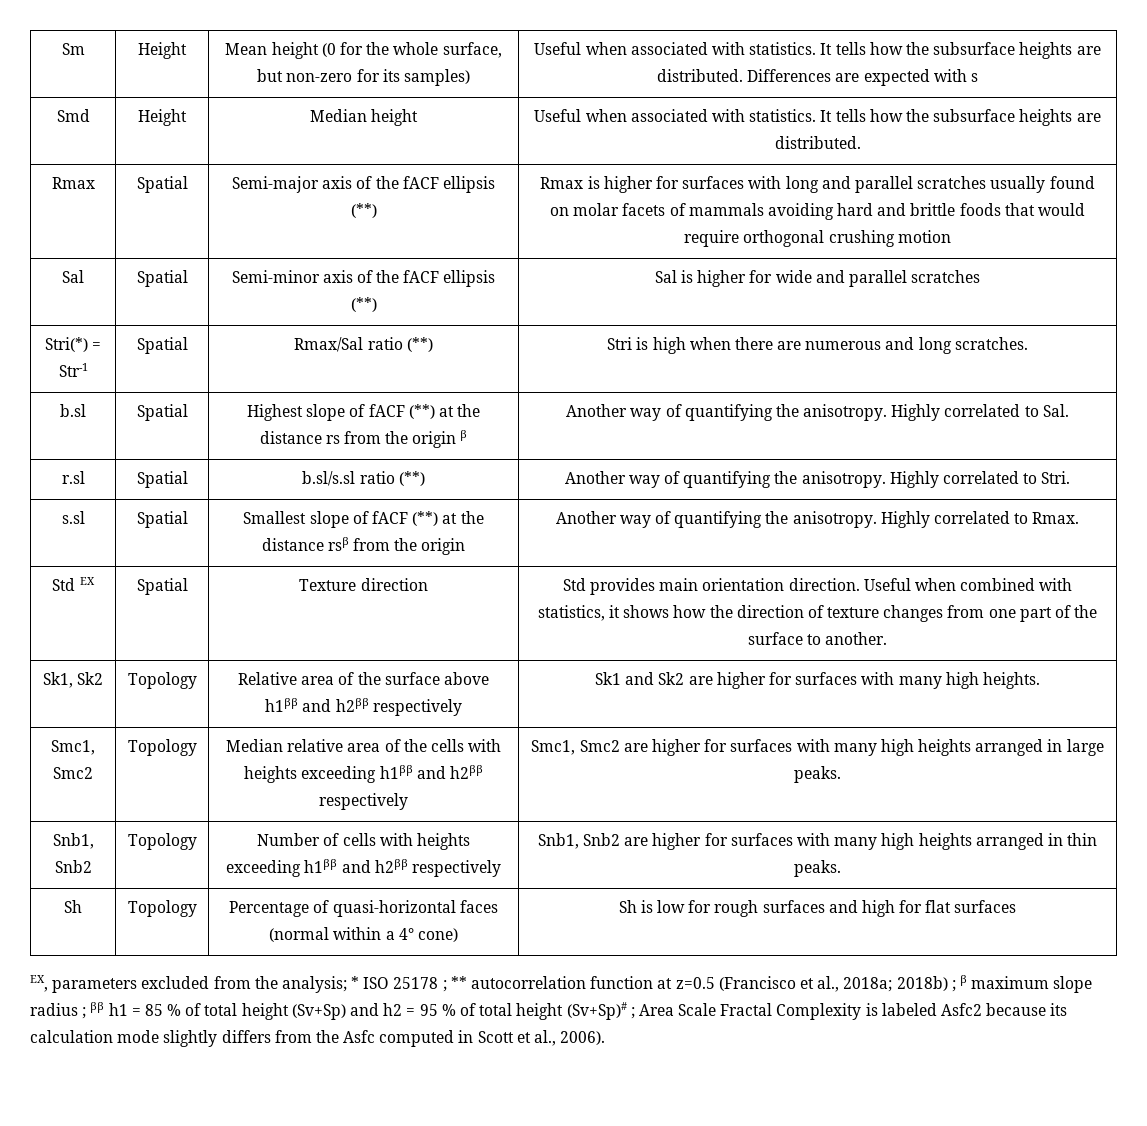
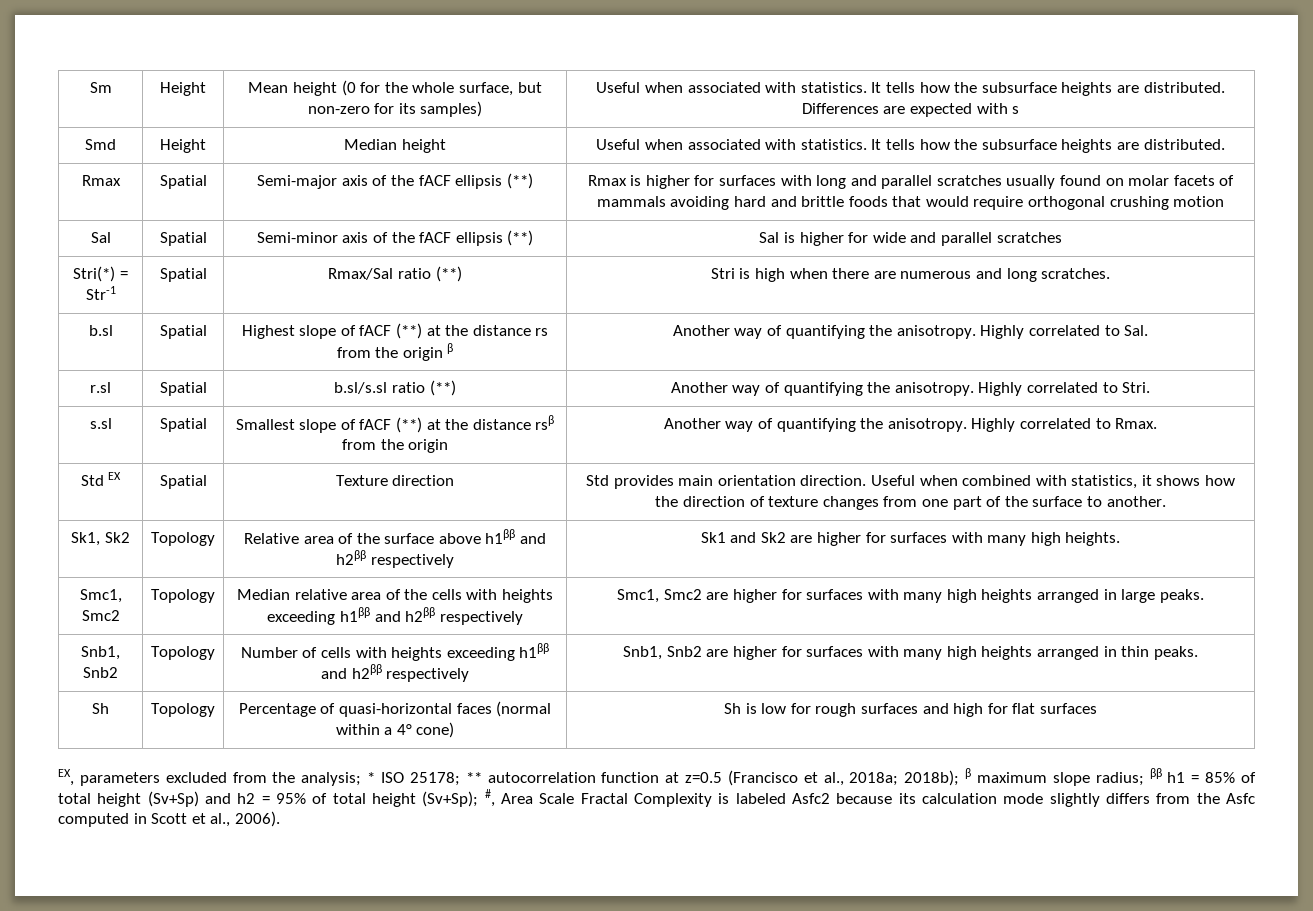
- EX, parameters excluded from the analysis; * ISO 25178 ; ** autocorrelation function at z=0.5 (Francisco et al., 2018a; 2018b) ; β maximum slope radius ; ββ h1 = 85 % of total height (Sv+Sp) and h2 = 95 % of total height (Sv+Sp)# ; Area Scale Fractal Complexity is labeled Asfc2 because its calculation mode slightly differs from the Asfc computed in Scott et al., 2006).
+ EX, parameters excluded from the analysis; * ISO 25178; ** autocorrelation function at z=0.5 (Francisco et al., 2018a; 2018b); β maximum slope radius; ββ h1 = 85% of total height (Sv+Sp) and h2 = 95% of total height (Sv+Sp); #, Area Scale Fractal Complexity is labeled Asfc2 because its calculation mode slightly differs from the Asfc computed in Scott et al., 2006).

